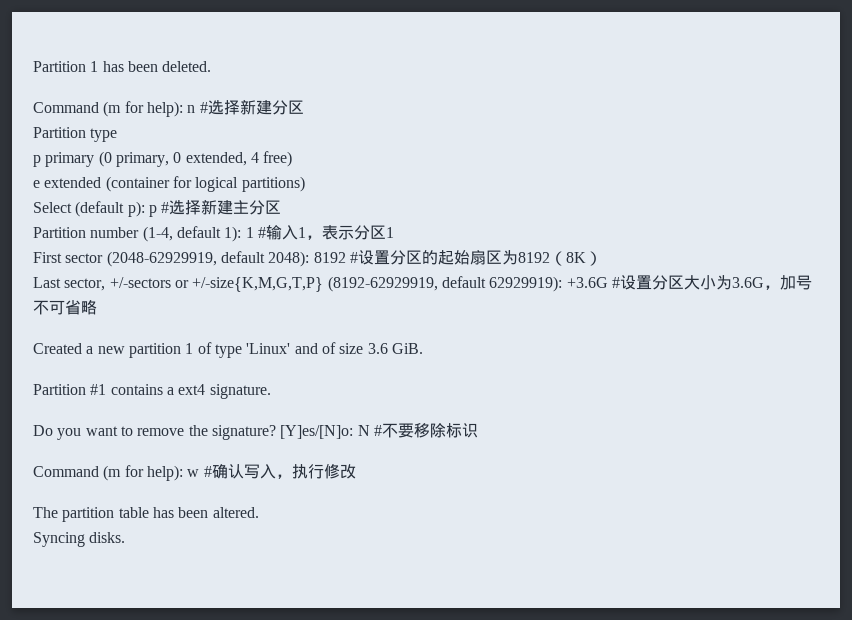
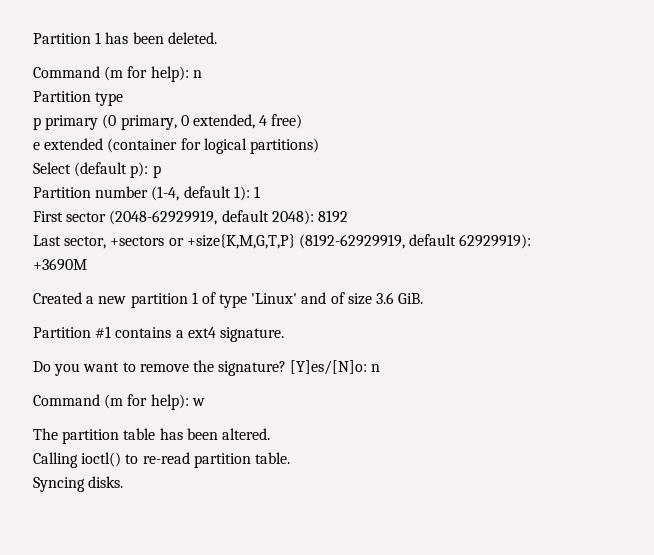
- Command (m for help): n #选择新建分区
+ Command (m for help): n
- Select (default p): p #选择新建主分区
+ Select (default p): p
- Partition number (1-4, default 1): 1 #输入1，表示分区1
+ Partition number (1-4, default 1): 1
- First sector (2048-62929919, default 2048): 8192 #设置分区的起始扇区为8192（8K）
- Last sector, +/-sectors or +/-size{K,M,G,T,P} (8192-62929919, default 62929919): +3.6G #设置分区大小为3.6G，加号不可省略
+ First sector (2048-62929919, default 2048): 8192
+ Last sector, +sectors or +size{K,M,G,T,P} (8192-62929919, default 62929919): +3690M
- [Y]es/[N]o: N #不要移除标识
+ [Y]es/[N]o: n
- Command (m for help): w #确认写入，执行修改
+ Command (m for help): w
+ Calling ioctl() to re-read partition table.

